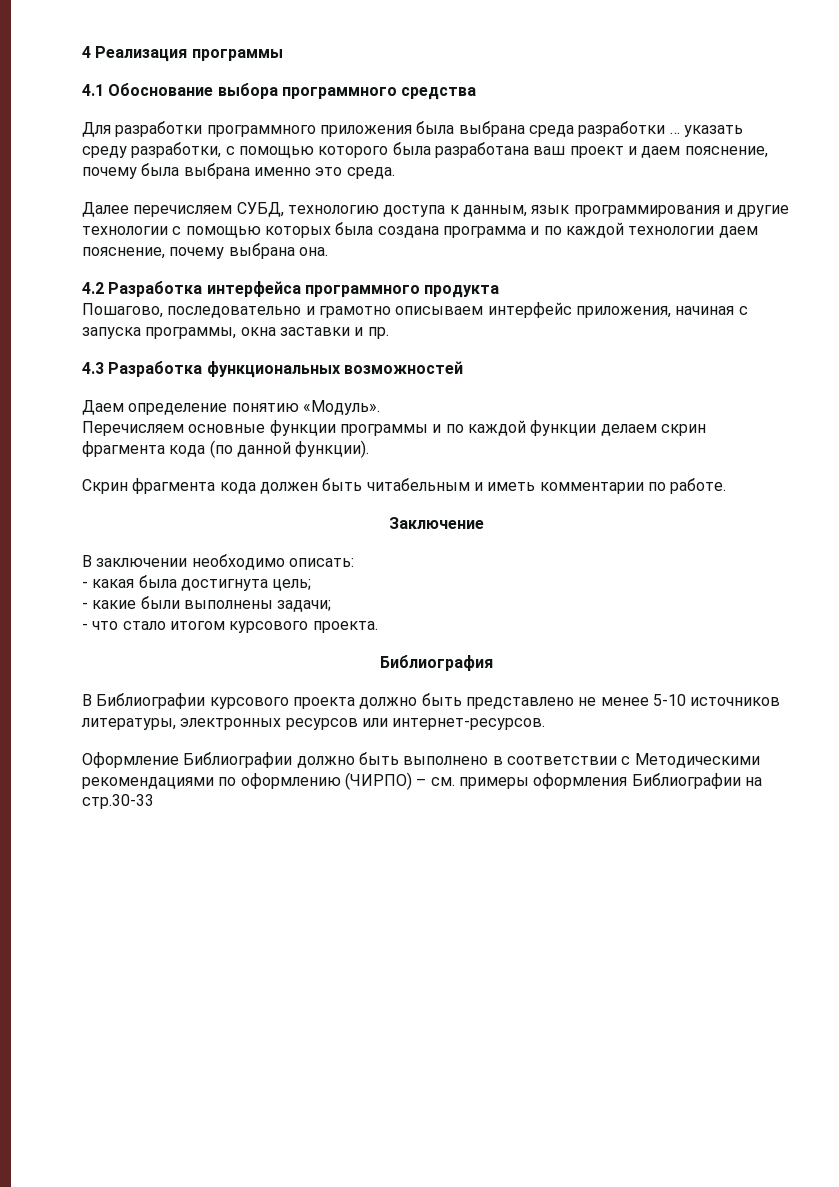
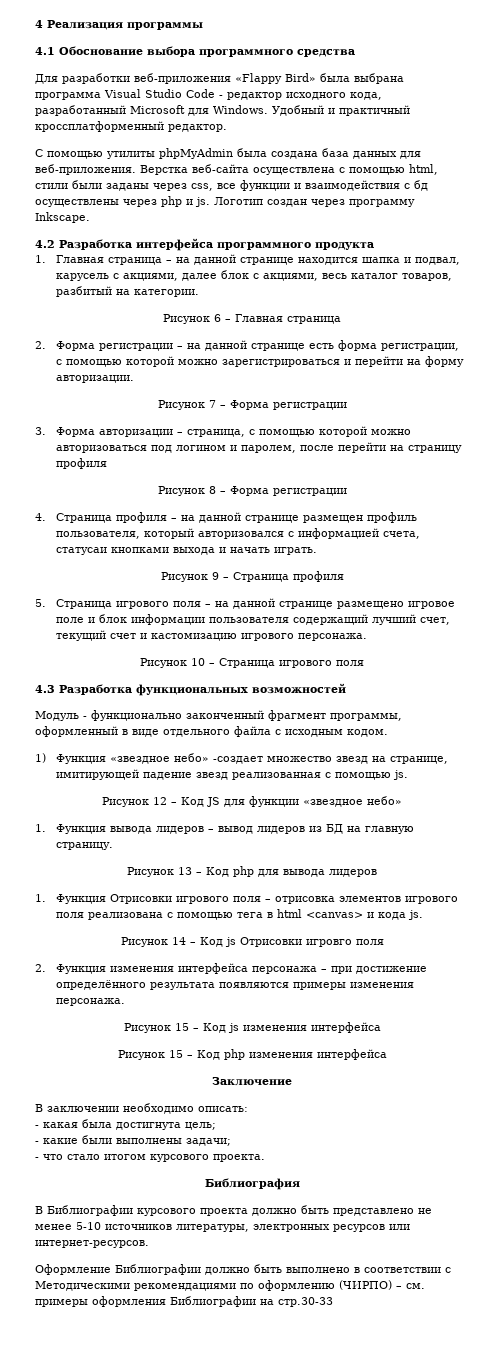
- Для разработки программного приложения была выбрана среда разработки … указать среду разработки, с помощью которого была разработана ваш проект и даем пояснение, почему была выбрана именно это среда.
- Далее перечисляем СУБД, технологию доступа к данным, язык программирования и другие технологии с помощью которых была создана программа и по каждой технологии даем пояснение, почему выбрана она.
+ Для разработки веб-приложения «Flappy Bird» была выбрана программа Visual Studio Code - редактор исходного кода, разработанный Microsoft для Windows. Удобный и практичный кроссплатформенный редактор.
+ С помощью утилиты phpMyAdmin была создана база данных для веб-приложения. Верстка веб-сайта осуществлена с помощью html, стили были заданы через css, все функции и взаимодействия с бд осуществлены через php и js. Логотип создан через программу Inkscape.
- Пошагово, последовательно и грамотно описываем интерфейс приложения, начиная с запуска программы, окна заставки и пр.
+ 1. Главная страница – на данной странице находится шапка и подвал, карусель с акциями, далее блок с акциями, весь каталог товаров, разбитый на категории.
+ Рисунок 6 – Главная страница
+ 2. Форма регистрации – на данной странице есть форма регистрации, с помощью которой можно зарегистрироваться и перейти на форму авторизации.
+ Рисунок 7 – Форма регистрации
+ 3. Форма авторизации – страница, с помощью которой можно авторизоваться под логином и паролем, после перейти на страницу профиля
+ Рисунок 8 – Форма регистрации
+ 4. Страница профиля – на данной странице размещен профиль пользователя, который авторизовался с информацией счета, статусаи кнопками выхода и начать играть.
+ Рисунок 9 – Страница профиля
+ 5. Страница игрового поля – на данной странице размещено игровое поле и блок информации пользователя содержащий лучший счет, текущий счет и кастомизацию игрового персонажа.
+ Рисунок 10 – Страница игрового поля
  4.3 Разработка функциональных возможностей
- Даем определение понятию «Модуль».
- Перечисляем основные функции программы и по каждой функции делаем скрин фрагмента кода (по данной функции).
- Скрин фрагмента кода должен быть читабельным и иметь комментарии по работе.
+ Модуль - функционально законченный фрагмент программы, оформленный в виде отдельного файла с исходным кодом.
+ 1) Функция «звездное небо» -создает множество звезд на странице, имитирующей падение звезд реализованная с помощью js.
+ Рисунок 12 – Код JS для функции «звездное небо»
+ 1. Функция вывода лидеров – вывод лидеров из БД на главную страницу.
+ Рисунок 13 – Код php для вывода лидеров
+ 1. Функция Отрисовки игрового поля – отрисовка элементов игрового поля реализована с помощью тега в html <canvas> и кода js.
+ Рисунок 14 – Код js Отрисовки игровго поля
+ 2. Функция изменения интерфейса персонажа – при достижение определённого результата появляются примеры изменения персонажа.
+ Рисунок 15 – Код js изменения интерфейса
+ Рисунок 15 – Код php изменения интерфейса

